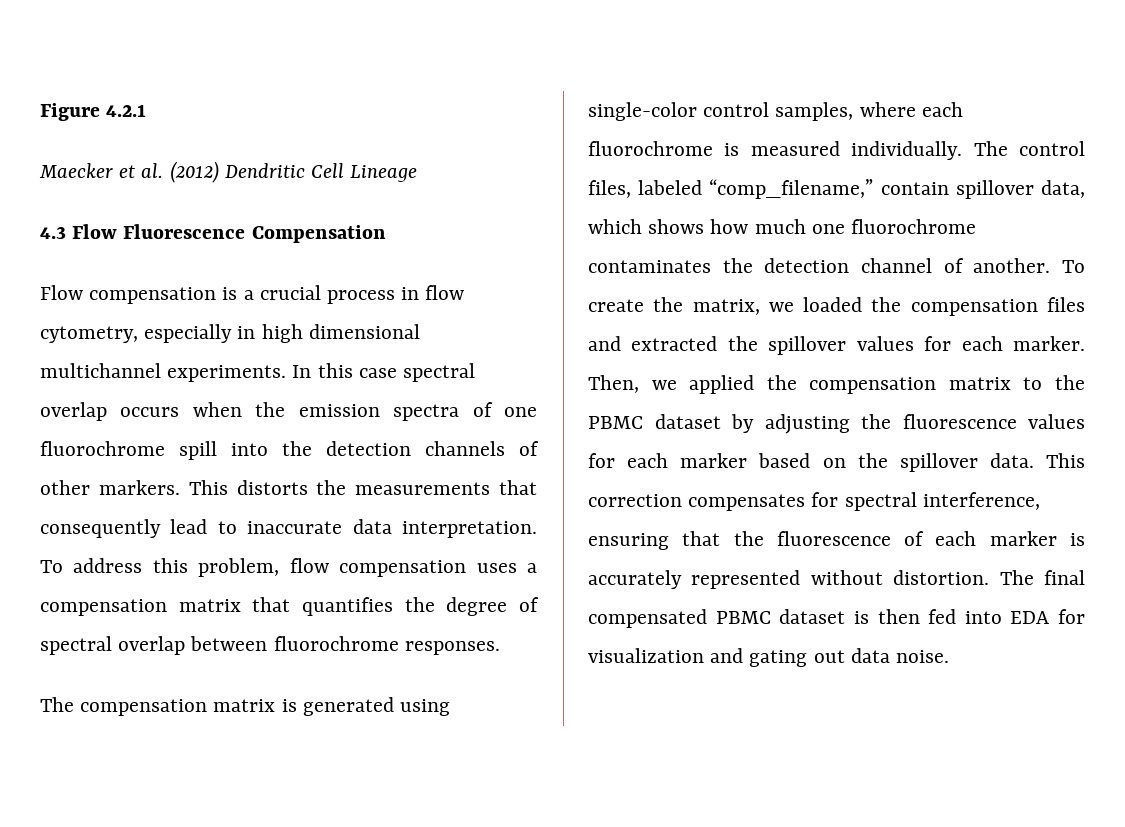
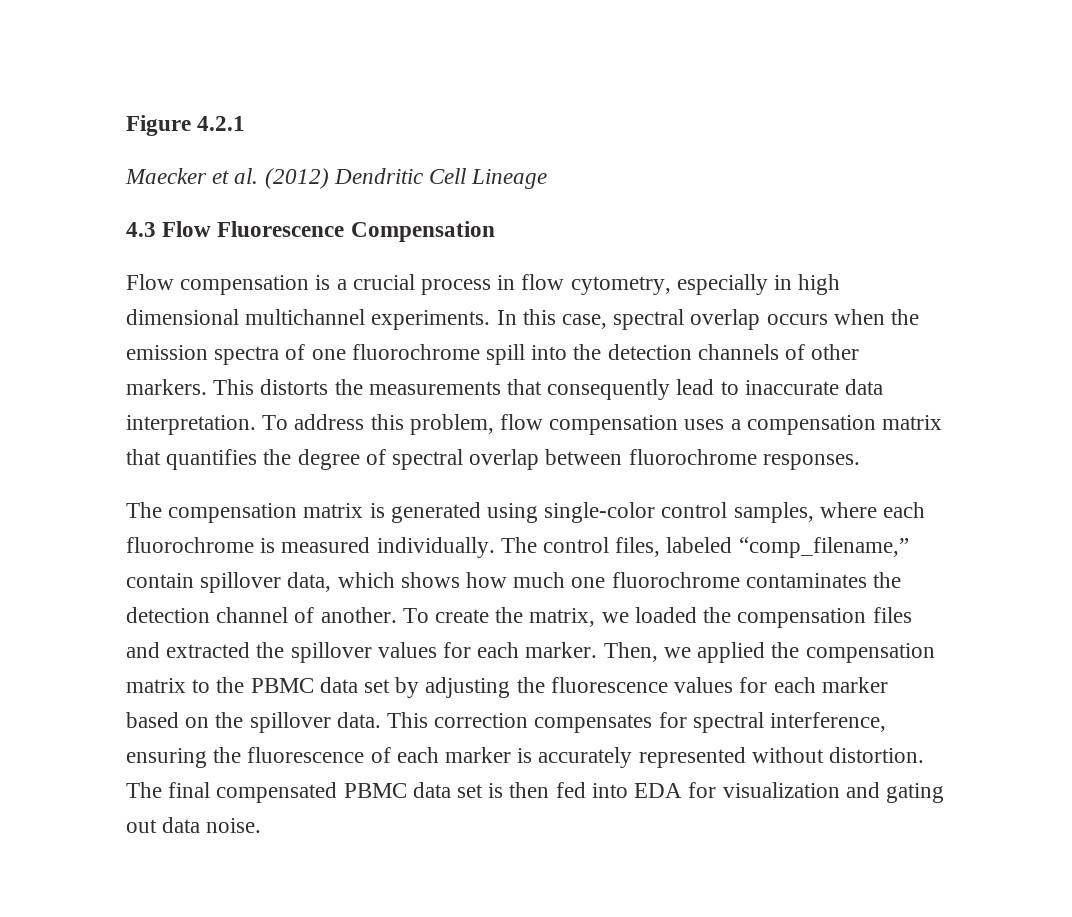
- In this case spectral overlap occurs when the emission spectra of one fluorochrome spill into the detection channels of other markers.
+ In this case, spectral overlap occurs when the emission spectra of one fluorochrome spill into the detection channels of other markers.
- Then, we applied the compensation matrix to the PBMC dataset by adjusting the fluorescence values for each marker based on the spillover data.
+ Then, we applied the compensation matrix to the PBMC data set by adjusting the fluorescence values for each marker based on the spillover data.
- This correction compensates for spectral interference, ensuring that the fluorescence of each marker is accurately represented without distortion.
+ This correction compensates for spectral interference, ensuring the fluorescence of each marker is accurately represented without distortion.
- The final compensated PBMC dataset is then fed into EDA for visualization and gating out data noise.
+ The final compensated PBMC data set is then fed into EDA for visualization and gating out data noise.

